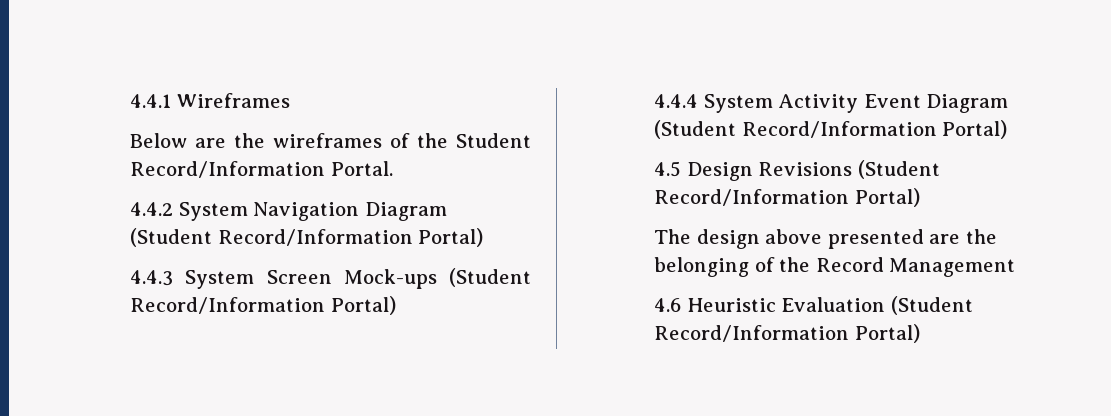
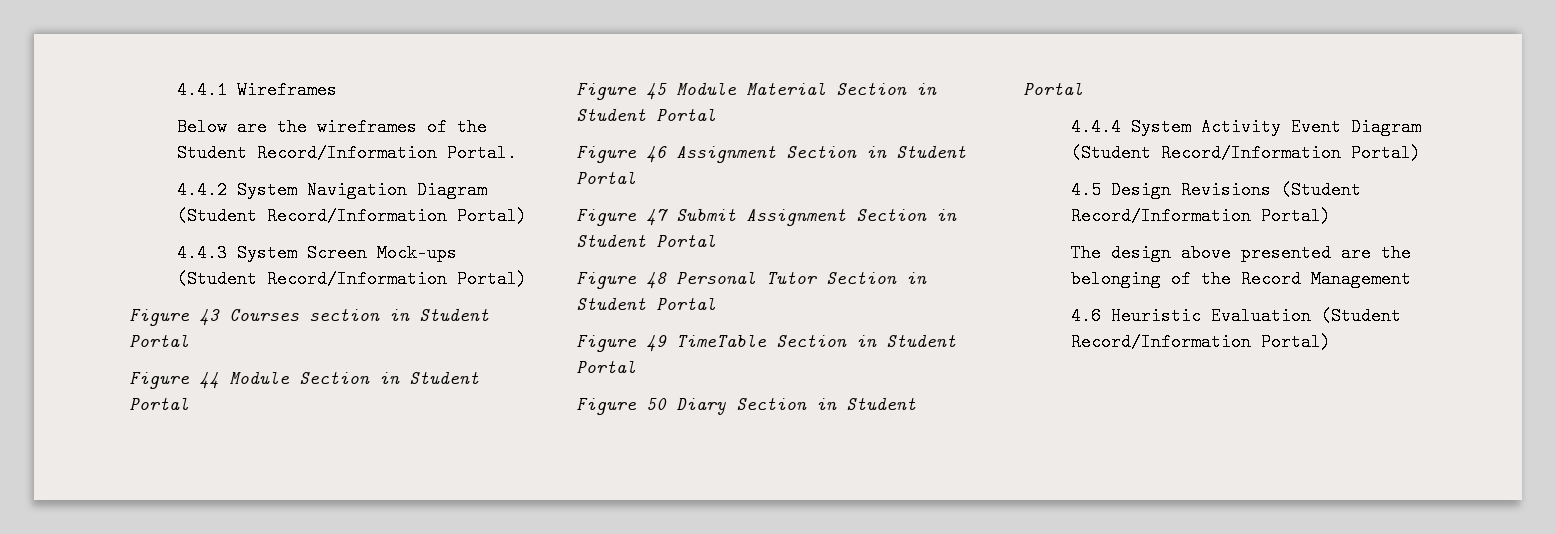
+ Figure 43 Courses section in Student Portal
+ Figure 44 Module Section in Student Portal
+ Figure 45 Module Material Section in Student Portal
+ Figure 46 Assignment Section in Student Portal
+ Figure 47 Submit Assignment Section in Student Portal
+ Figure 48 Personal Tutor Section in Student Portal
+ Figure 49 TimeTable Section in Student Portal
+ Figure 50 Diary Section in Student Portal

